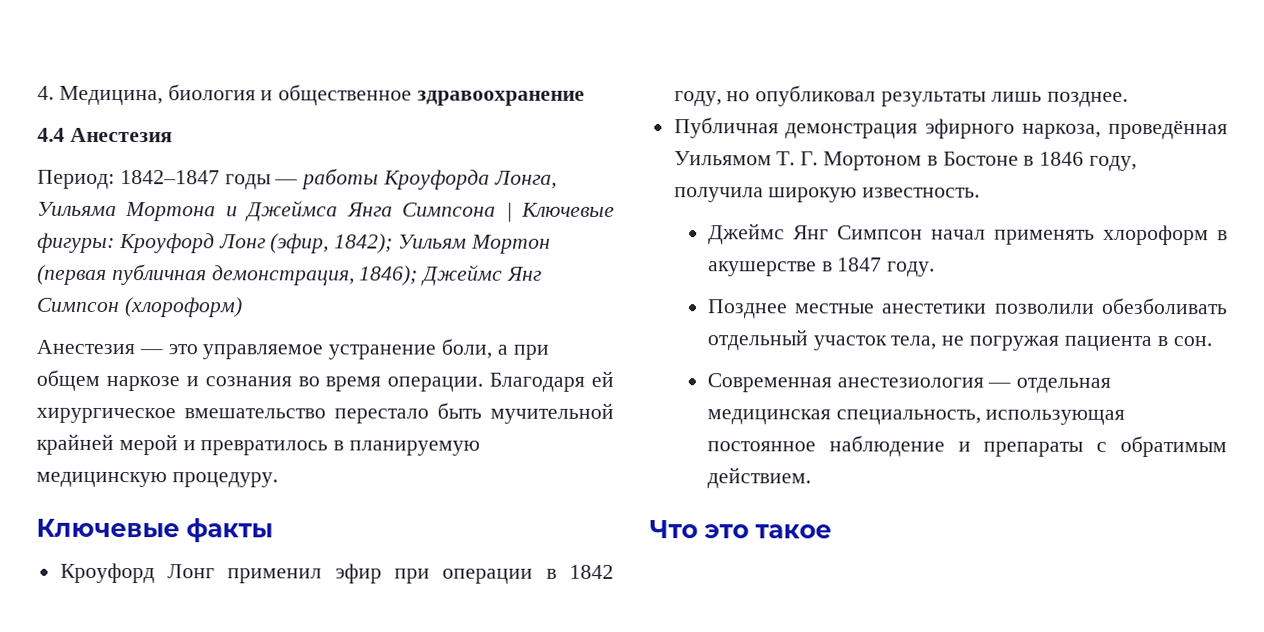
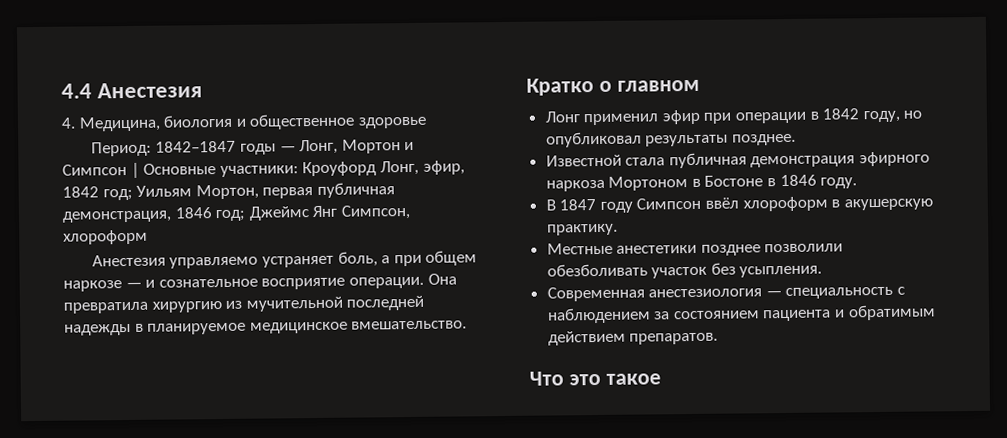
+ 4.4 Анестезия
- 4. Медицина, биология и общественное здравоохранение
- 4.4 Анестезия
+ 4. Медицина, биология и общественное здоровье
- Период: 1842–1847 годы — работы Кроуфорда Лонга, Уильяма Мортона и Джеймса Янга Симпсона | Ключевые фигуры: Кроуфорд Лонг (эфир, 1842); Уильям Мортон (первая публичная демонстрация, 1846); Джеймс Янг Симпсон (хлороформ)
- Анестезия — это управляемое устранение боли, а при общем наркозе и сознания во время операции. Благодаря ей хирургическое вмешательство перестало быть мучительной крайней мерой и превратилось в планируемую медицинскую процедуру.
- Ключевые факты
- Кроуфорд Лонг применил эфир при операции в 1842 году, но опубликовал результаты лишь позднее.
+ Период: 1842–1847 годы — Лонг, Мортон и Симпсон | Основные участники: Кроуфорд Лонг, эфир, 1842 год; Уильям Мортон, первая публичная демонстрация, 1846 год; Джеймс Янг Симпсон, хлороформ
+ Анестезия управляемо устраняет боль, а при общем наркозе — и сознательное восприятие операции. Она превратила хирургию из мучительной последней надежды в планируемое медицинское вмешательство.
+ Кратко о главном
+ Лонг применил эфир при операции в 1842 году, но опубликовал результаты позднее.
- Публичная демонстрация эфирного наркоза, проведённая Уильямом Т. Г. Мортоном в Бостоне в 1846 году, получила широкую известность.
- Джеймс Янг Симпсон начал применять хлороформ в акушерстве в 1847 году.
- Позднее местные анестетики позволили обезболивать отдельный участок тела, не погружая пациента в сон.
- Современная анестезиология — отдельная медицинская специальность, использующая постоянное наблюдение и препараты с обратимым действием.
+ Известной стала публичная демонстрация эфирного наркоза Мортоном в Бостоне в 1846 году.
+ В 1847 году Симпсон ввёл хлороформ в акушерскую практику.
+ Местные анестетики позднее позволили обезболивать участок без усыпления.
+ Современная анестезиология — специальность с наблюдением за состоянием пациента и обратимым действием препаратов.

